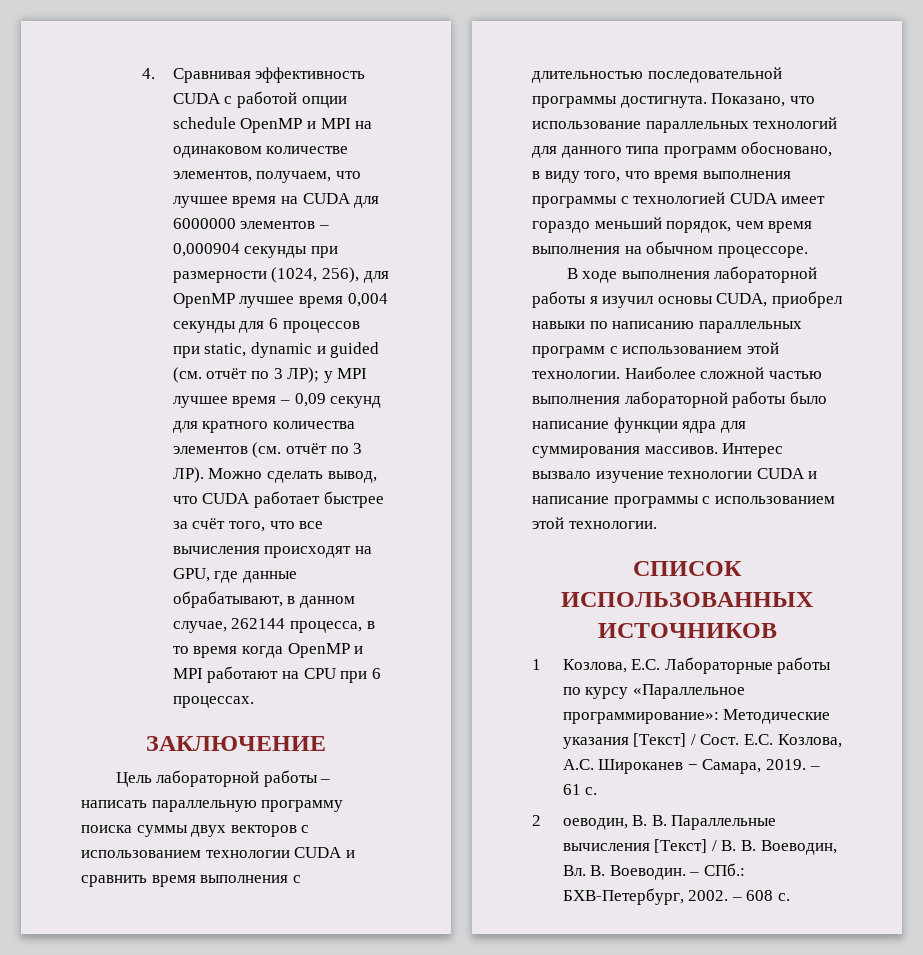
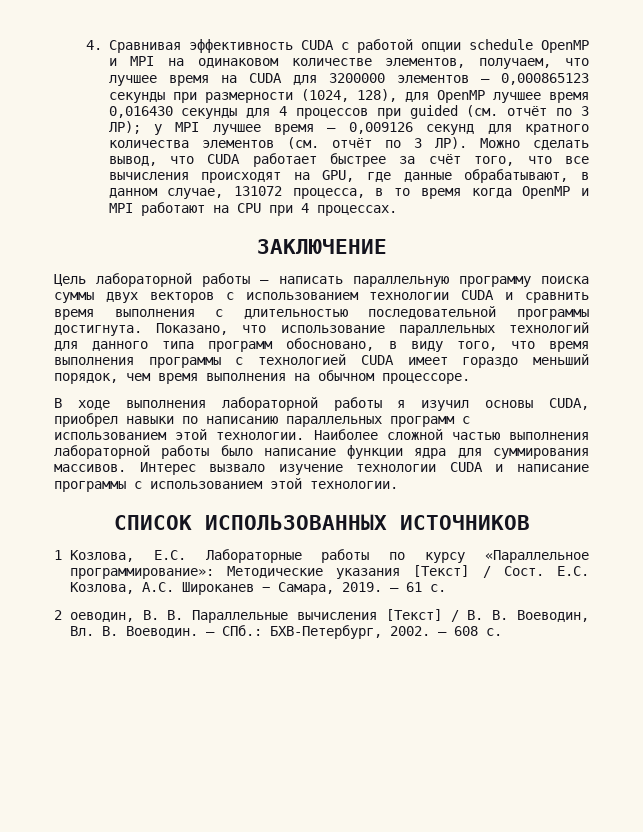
- 4. Сравнивая эффективность CUDA с работой опции schedule OpenMP и MPI на одинаковом количестве элементов, получаем, что лучшее время на CUDA для 6000000 элементов – 0,000904 секунды при размерности (1024, 256), для OpenMP лучшее время 0,004 секунды для 6 процессов при static, dynamic и guided (см. отчёт по 3 ЛР);
+ 4. Сравнивая эффективность CUDA с работой опции schedule OpenMP и MPI на одинаковом количестве элементов, получаем, что лучшее время на CUDA для 3200000 элементов – 0,000865123 секунды при размерности (1024, 128), для OpenMP лучшее время 0,016430 секунды для 4 процессов при guided (см. отчёт по 3 ЛР);
- у MPI лучшее время – 0,09 секунд для кратного количества элементов (см. отчёт по 3 ЛР). Можно сделать вывод, что CUDA работает быстрее за счёт того, что все вычисления происходят на GPU, где данные обрабатывают, в данном случае, 262144 процесса, в то время когда OpenMP и MPI работают на CPU при 6 процессах.
+ у MPI лучшее время – 0,009126 секунд для кратного количества элементов (см. отчёт по 3 ЛР). Можно сделать вывод, что CUDA работает быстрее за счёт того, что все вычисления происходят на GPU, где данные обрабатывают, в данном случае, 131072 процесса, в то время когда OpenMP и MPI работают на CPU при 4 процессах.

